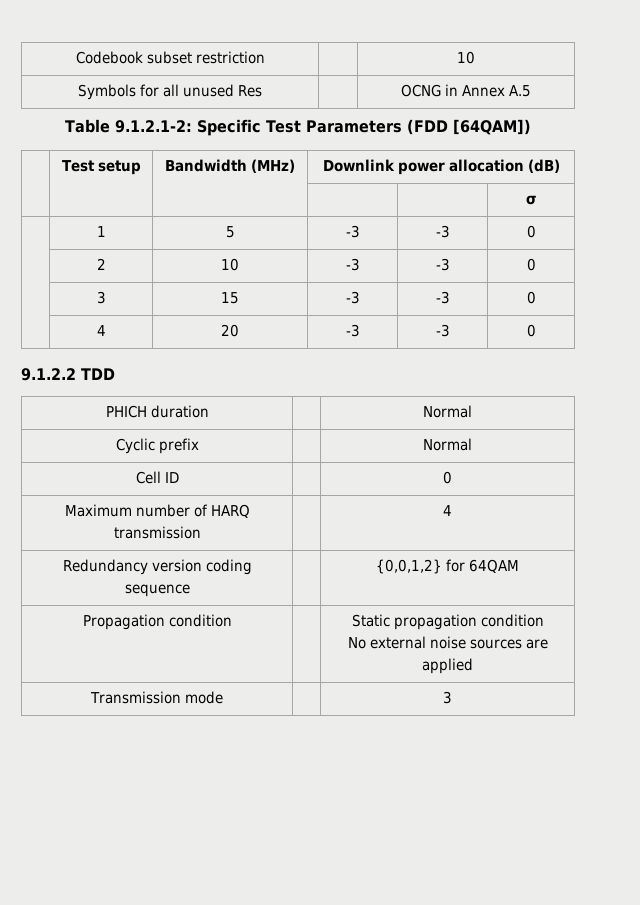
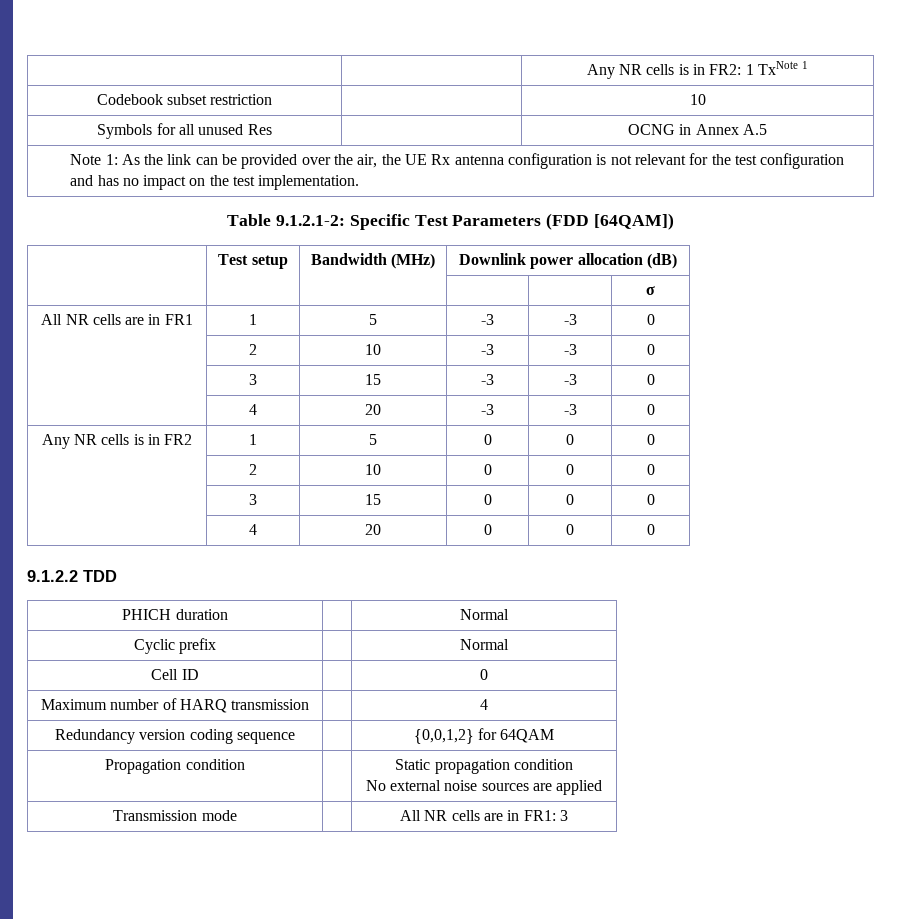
+ | | Any NR cells is in FR2: 1 TxNote 1
+ Note 1: As the link can be provided over the air, the UE Rx antenna configuration is not relevant for the test configuration and has no impact on the test implementation.
- | 1 | 5 | -3 | -3 | 0
+ All NR cells are in FR1 | 1 | 5 | -3 | -3 | 0
+ Any NR cells is in FR2 | 1 | 5 | 0 | 0 | 0
+ | 2 | 10 | 0 | 0 | 0
+ | 3 | 15 | 0 | 0 | 0
+ | 4 | 20 | 0 | 0 | 0
- Transmission mode | | 3
+ Transmission mode | | All NR cells are in FR1: 3

